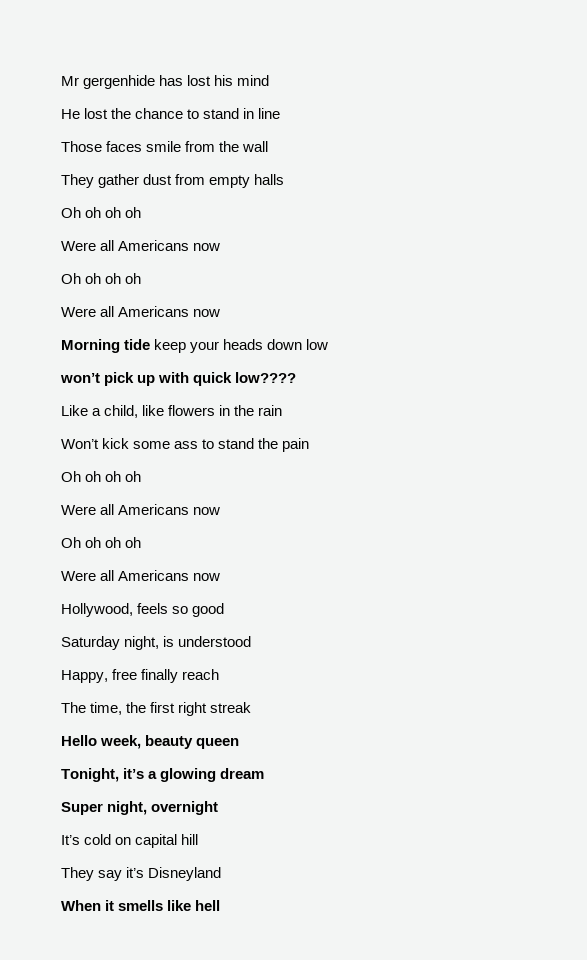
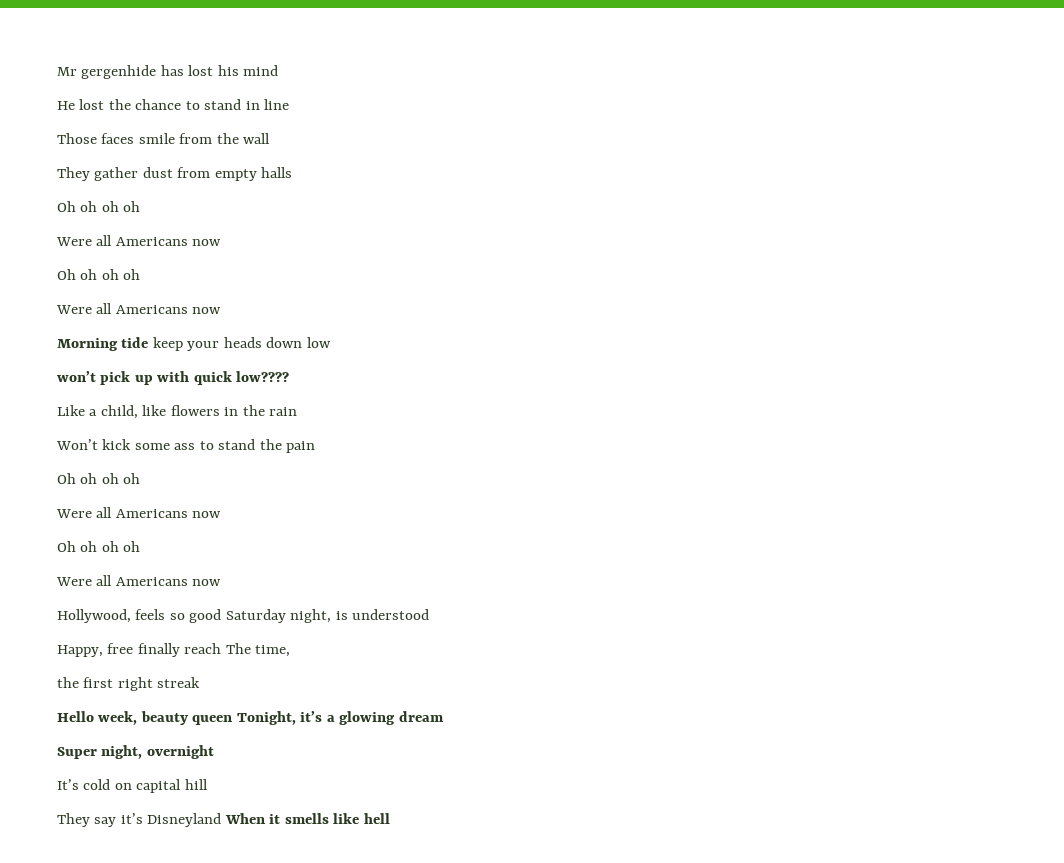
- Hollywood, feels so good
- Saturday night, is understood
+ Hollywood, feels so good Saturday night, is understood
- Happy, free finally reach
- The time, the first right streak
+ Happy, free finally reach The time,
+ the first right streak
- Hello week, beauty queen
- Tonight, it’s a glowing dream
+ Hello week, beauty queen Tonight, it’s a glowing dream
- They say it’s Disneyland
- When it smells like hell
+ They say it’s Disneyland When it smells like hell

